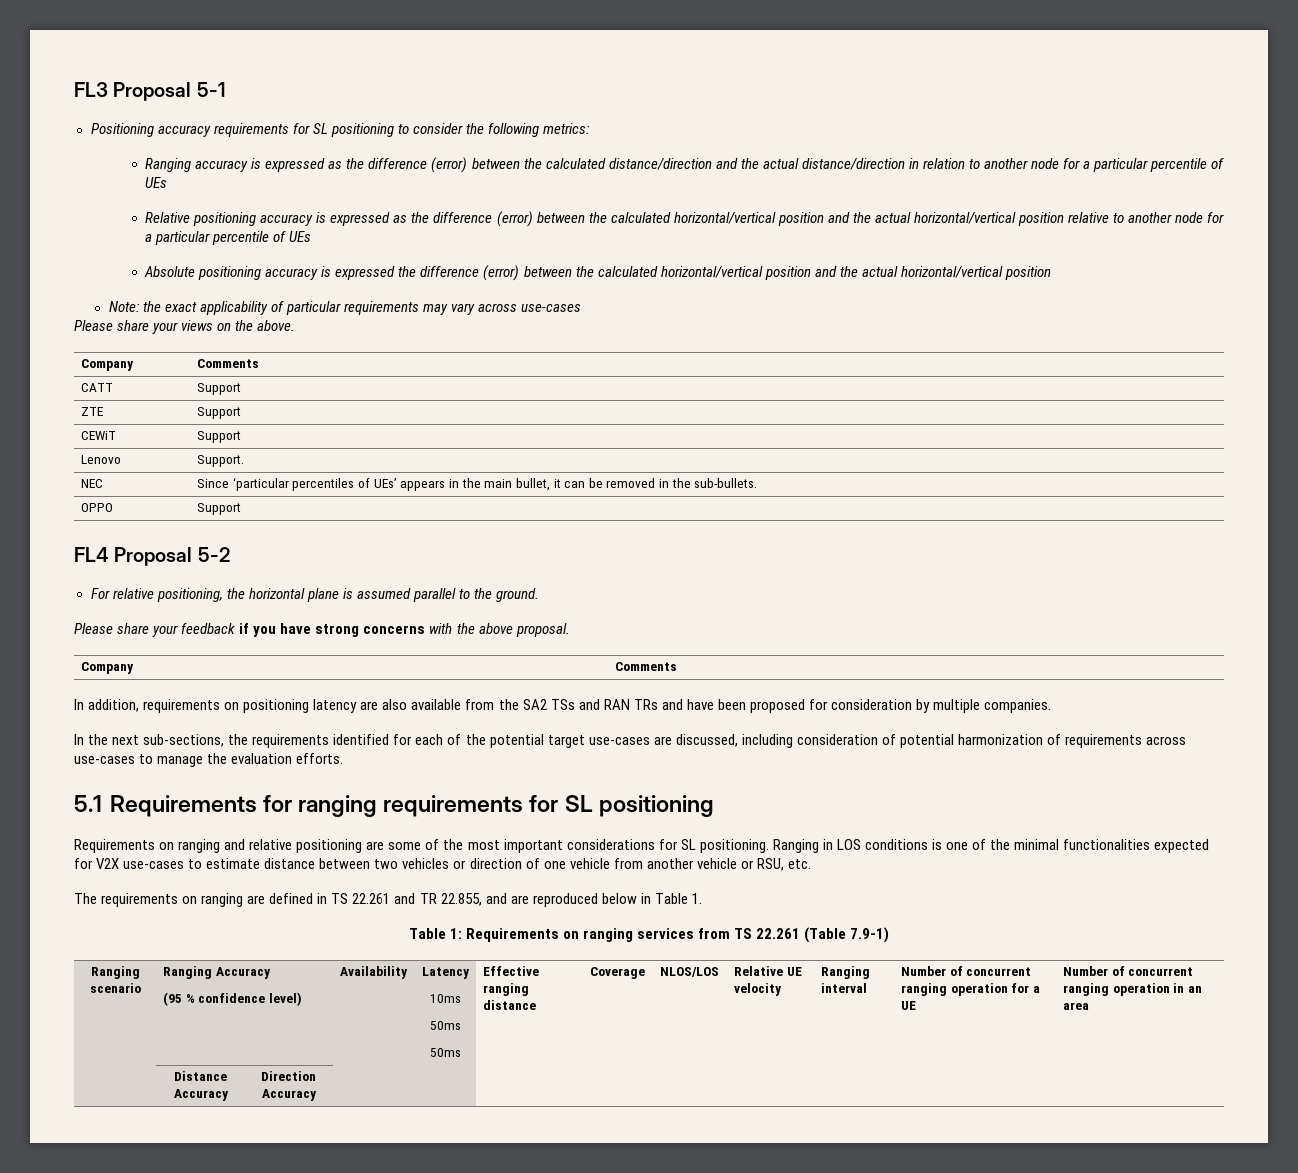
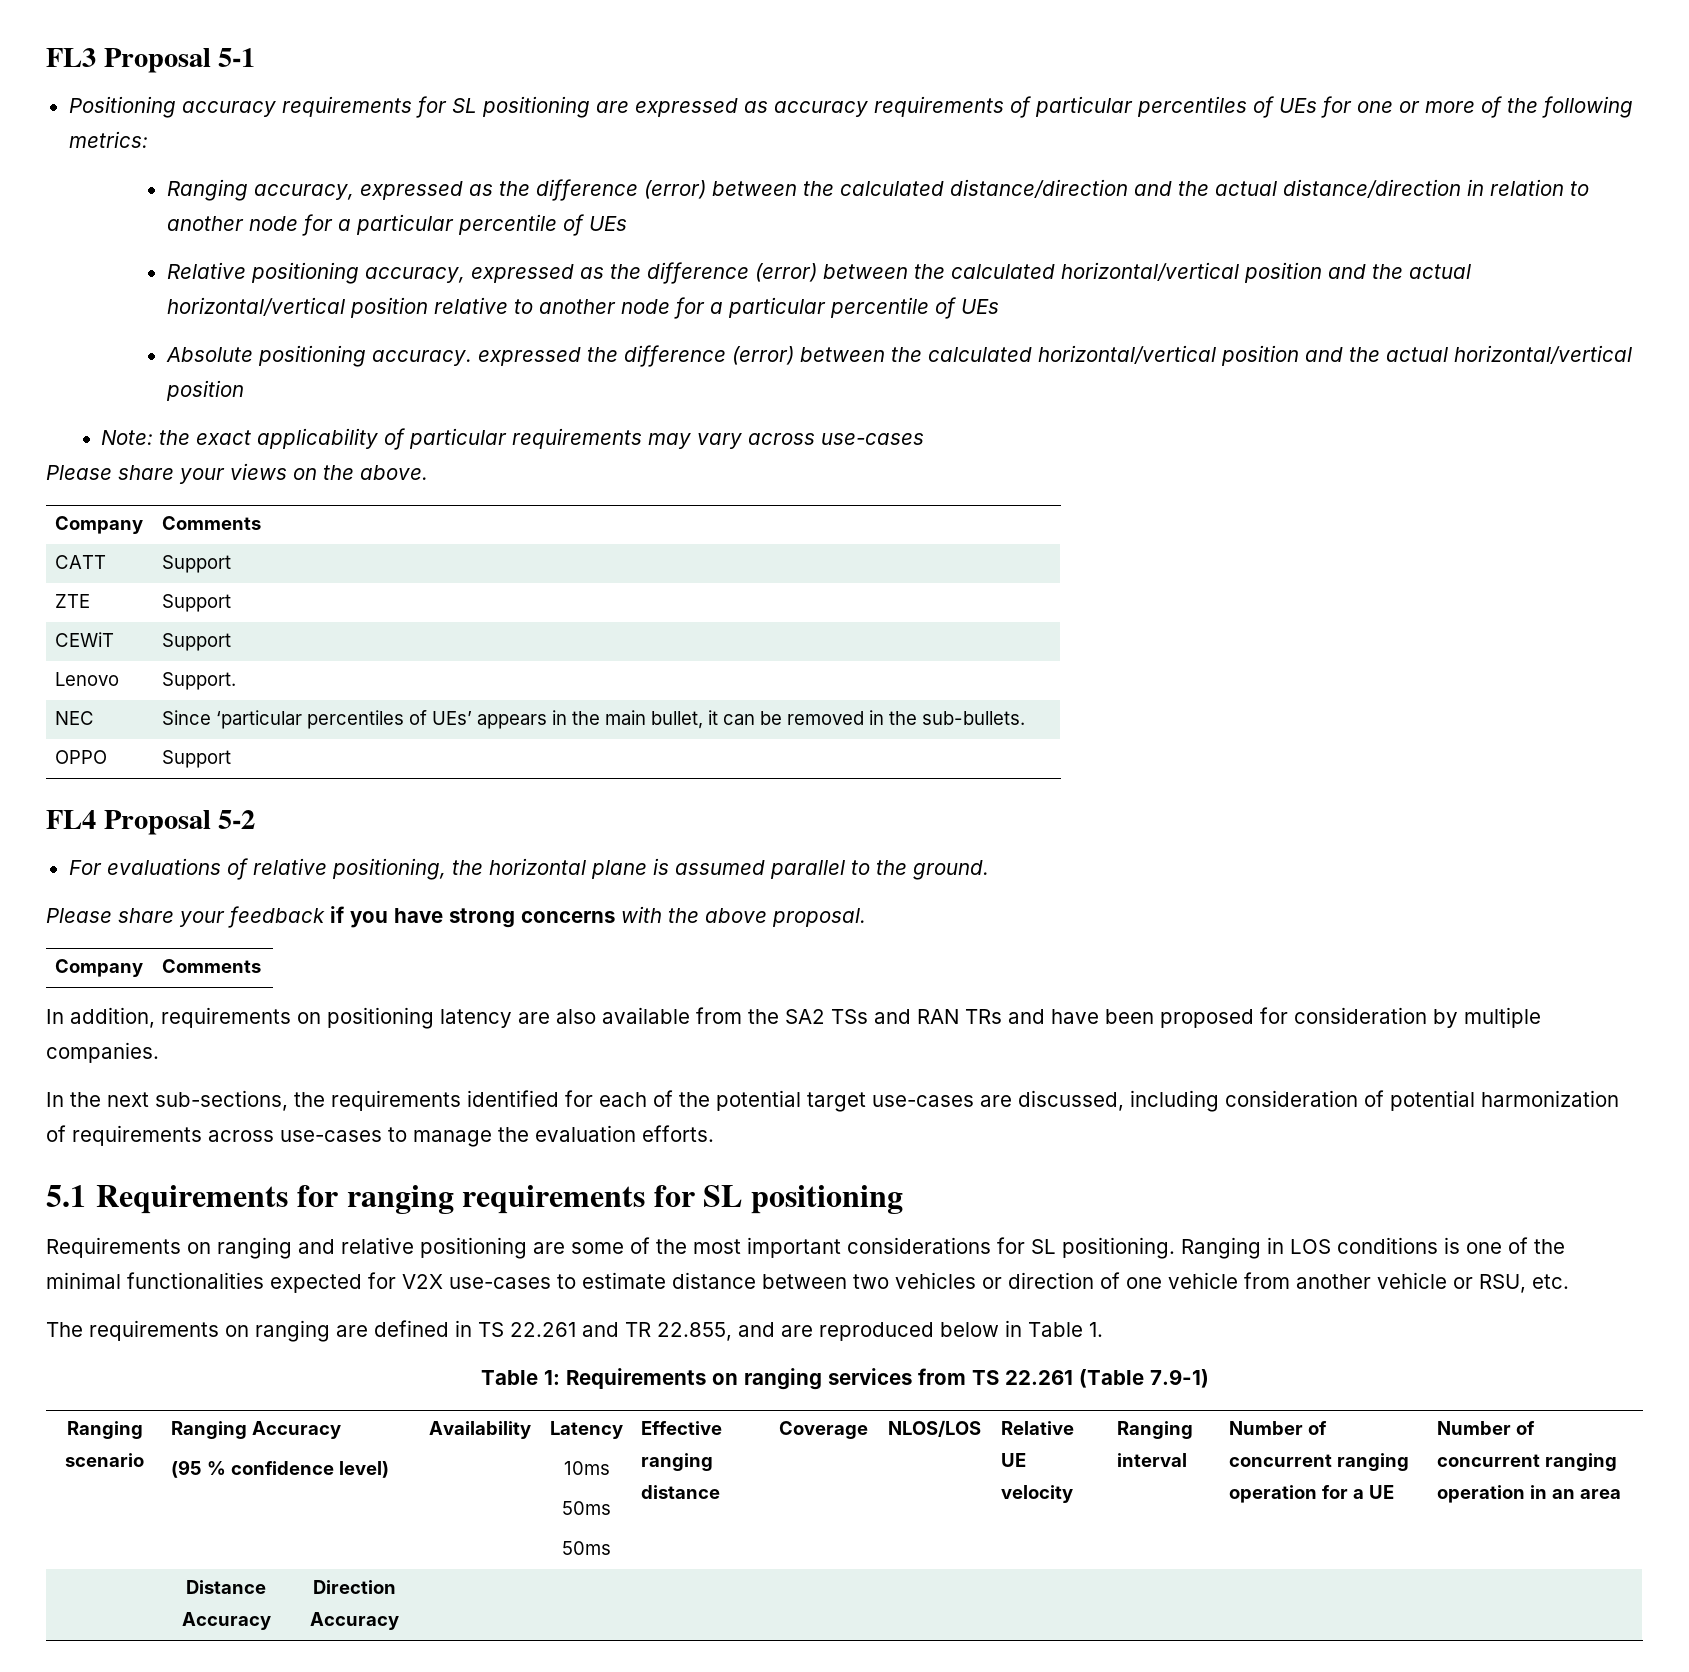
- Positioning accuracy requirements for SL positioning to consider the following metrics:
+ Positioning accuracy requirements for SL positioning are expressed as accuracy requirements of particular percentiles of UEs for one or more of the following metrics:
- Ranging accuracy is expressed as the difference (error) between the calculated distance/direction and the actual distance/direction in relation to another node for a particular percentile of UEs
+ Ranging accuracy, expressed as the difference (error) between the calculated distance/direction and the actual distance/direction in relation to another node for a particular percentile of UEs
- Relative positioning accuracy is expressed as the difference (error) between the calculated horizontal/vertical position and the actual horizontal/vertical position relative to another node for a particular percentile of UEs
+ Relative positioning accuracy, expressed as the difference (error) between the calculated horizontal/vertical position and the actual horizontal/vertical position relative to another node for a particular percentile of UEs
- Absolute positioning accuracy is expressed the difference (error) between the calculated horizontal/vertical position and the actual horizontal/vertical position
+ Absolute positioning accuracy. expressed the difference (error) between the calculated horizontal/vertical position and the actual horizontal/vertical position
- For relative positioning, the horizontal plane is assumed parallel to the ground.
+ For evaluations of relative positioning, the horizontal plane is assumed parallel to the ground.

